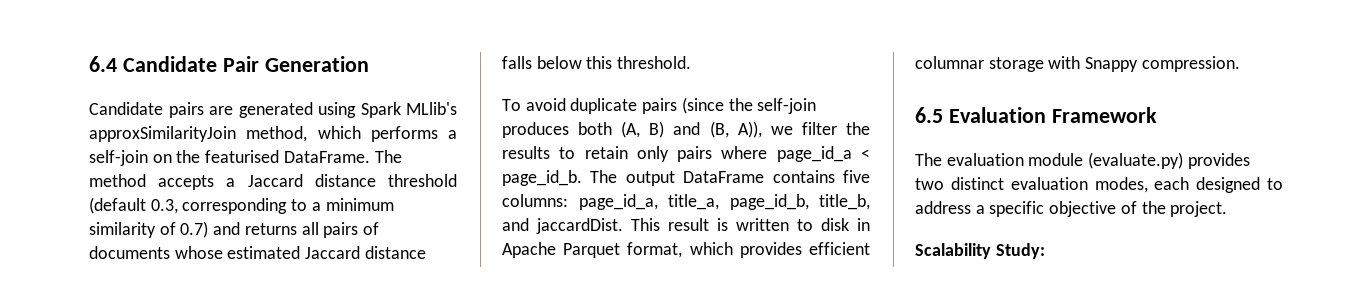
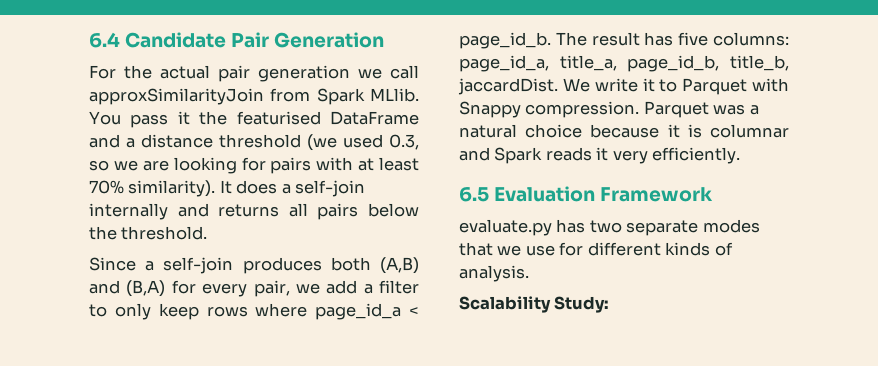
- Candidate pairs are generated using Spark MLlib's approxSimilarityJoin method, which performs a self-join on the featurised DataFrame. The method accepts a Jaccard distance threshold (default 0.3, corresponding to a minimum similarity of 0.7) and returns all pairs of documents whose estimated Jaccard distance falls below this threshold.
- To avoid duplicate pairs (since the self-join produces both (A, B) and (B, A)), we filter the results to retain only pairs where page_id_a < page_id_b.
+ For the actual pair generation we call approxSimilarityJoin from Spark MLlib. You pass it the featurised DataFrame and a distance threshold (we used 0.3, so we are looking for pairs with at least 70% similarity). It does a self-join internally and returns all pairs below the threshold.
+ Since a self-join produces both (A,B) and (B,A) for every pair, we add a filter to only keep rows where page_id_a < page_id_b.
- The output DataFrame contains five columns: page_id_a, title_a, page_id_b, title_b, and jaccardDist. This result is written to disk in Apache Parquet format, which provides efficient columnar storage with Snappy compression.
+ The result has five columns: page_id_a, title_a, page_id_b, title_b, jaccardDist. We write it to Parquet with Snappy compression. Parquet was a natural choice because it is columnar and Spark reads it very efficiently.
  6.5 Evaluation Framework
- The evaluation module (evaluate.py) provides two distinct evaluation modes, each designed to address a specific objective of the project.
+ evaluate.py has two separate modes that we use for different kinds of analysis.

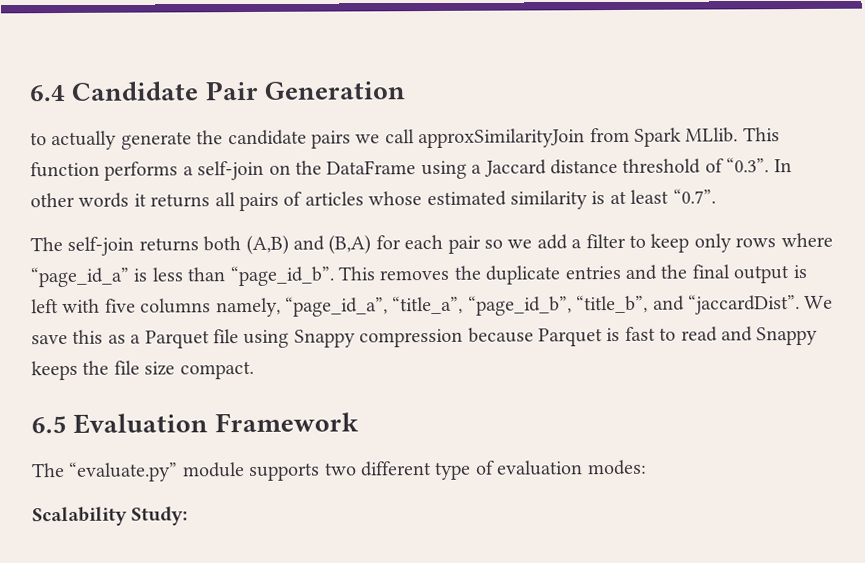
- For the actual pair generation we call approxSimilarityJoin from Spark MLlib.
+ to actually generate the candidate pairs we call approxSimilarityJoin from Spark MLlib.
- You pass it the featurised DataFrame and a distance threshold (we used 0.3, so we are looking for pairs with at least 70% similarity). It does a self-join internally and returns all pairs below the threshold.
- Since a self-join produces both (A,B) and (B,A) for every pair, we add a filter to only keep rows where page_id_a < page_id_b. The result has five columns: page_id_a, title_a, page_id_b, title_b, jaccardDist. We write it to Parquet with Snappy compression. Parquet was a natural choice because it is columnar and Spark reads it very efficiently.
+ This function performs a self-join on the DataFrame using a Jaccard distance threshold of “0.3”. In other words it returns all pairs of articles whose estimated similarity is at least “0.7”.
+ The self-join returns both (A,B) and (B,A) for each pair so we add a filter to keep only rows where “page_id_a” is less than “page_id_b”. This removes the duplicate entries and the final output is left with five columns namely, “page_id_a”, “title_a”, “page_id_b”, “title_b”, and “jaccardDist”. We save this as a Parquet file using Snappy compression because Parquet is fast to read and Snappy keeps the file size compact.
  6.5 Evaluation Framework
- evaluate.py has two separate modes that we use for different kinds of analysis.
+ The “evaluate.py” module supports two different type of evaluation modes:

